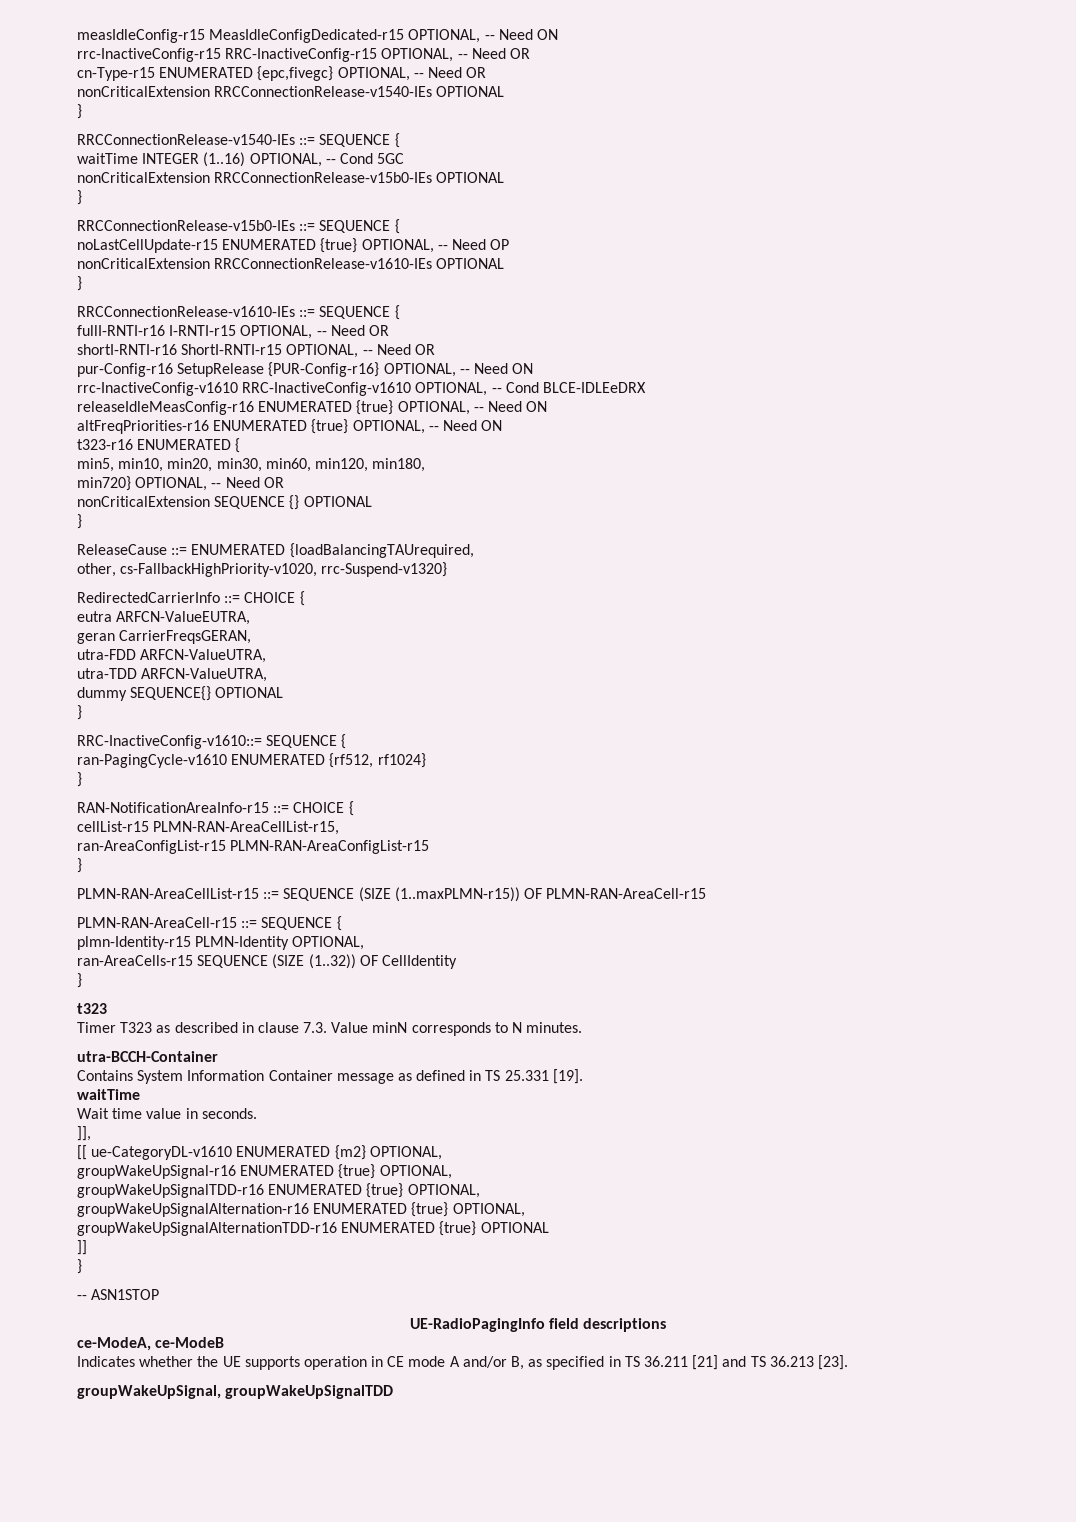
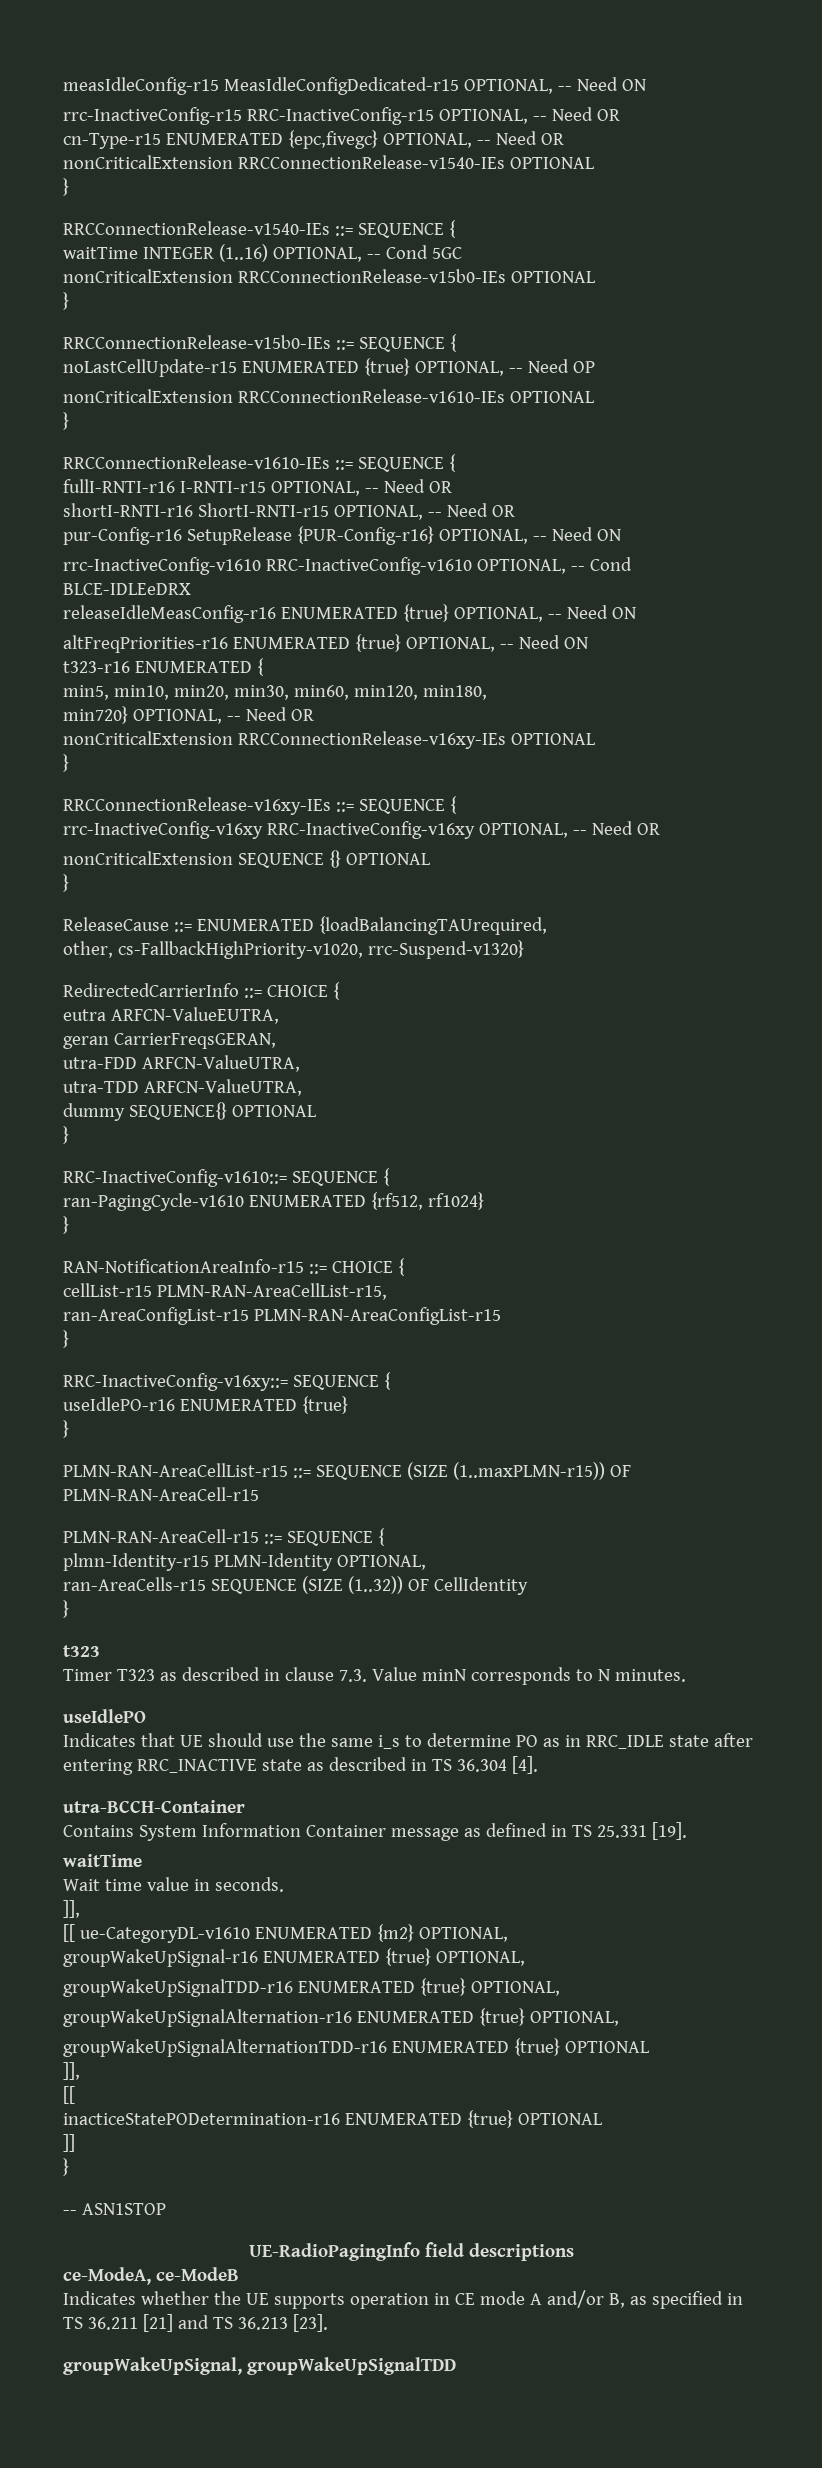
+ nonCriticalExtension RRCConnectionRelease-v16xy-IEs OPTIONAL
+ }
+ RRCConnectionRelease-v16xy-IEs ::= SEQUENCE {
+ rrc-InactiveConfig-v16xy RRC-InactiveConfig-v16xy OPTIONAL, -- Need OR
+ RRC-InactiveConfig-v16xy::= SEQUENCE {
+ useIdlePO-r16 ENUMERATED {true}
+ }
+ useIdlePO
+ Indicates that UE should use the same i_s to determine PO as in RRC_IDLE state after entering RRC_INACTIVE state as described in TS 36.304 [4].
  groupWakeUpSignalAlternationTDD-r16 ENUMERATED {true} OPTIONAL
+ ]],
+ [[
+ inacticeStatePODetermination-r16 ENUMERATED {true} OPTIONAL

